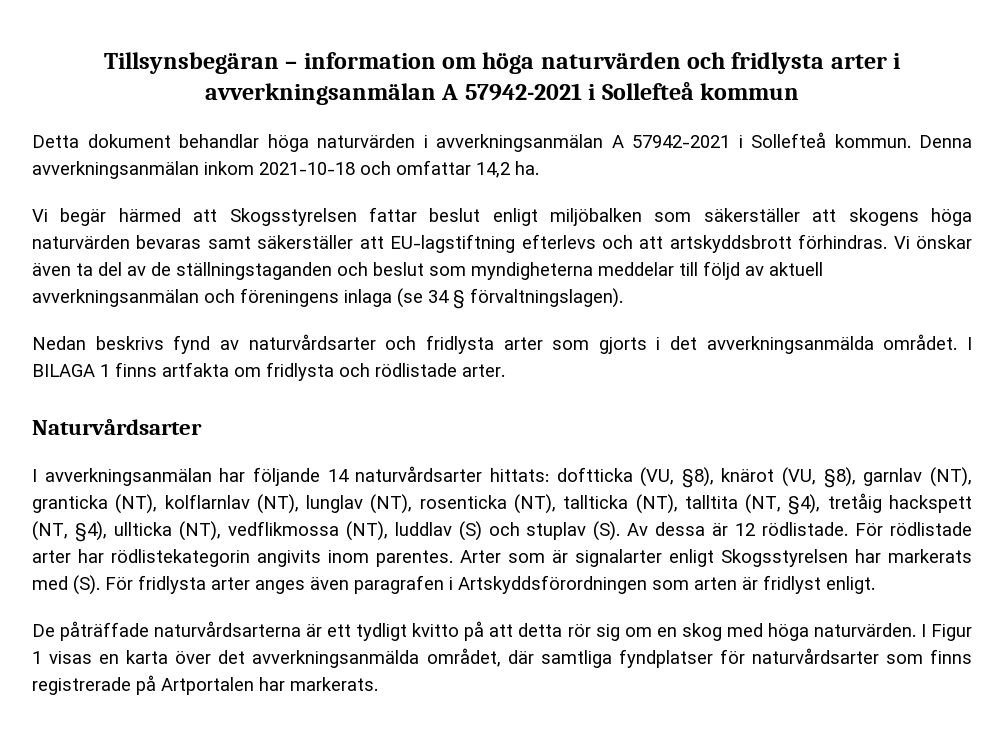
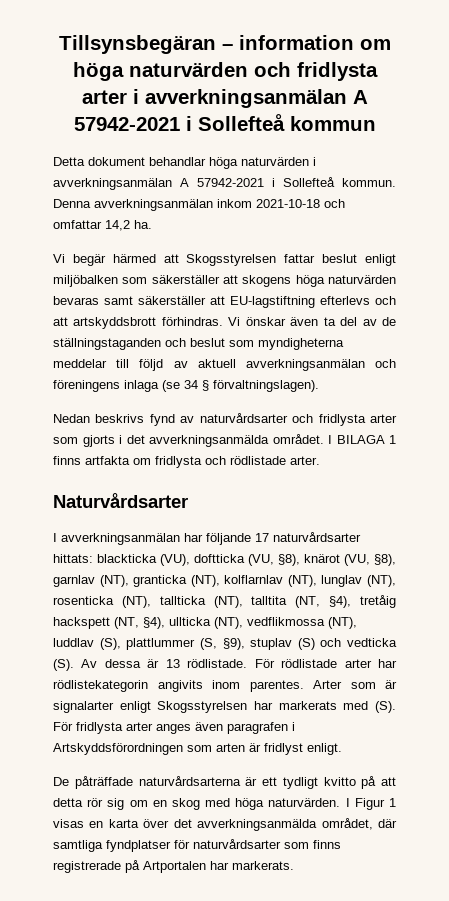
- I avverkningsanmälan har följande 14 naturvårdsarter hittats: doftticka (VU, §8), knärot (VU, §8), garnlav (NT), granticka (NT), kolflarnlav (NT), lunglav (NT), rosenticka (NT), tallticka (NT), talltita (NT, §4), tretåig hackspett (NT, §4), ullticka (NT), vedflikmossa (NT), luddlav (S) och stuplav (S). Av dessa är 12 rödlistade.
+ I avverkningsanmälan har följande 17 naturvårdsarter hittats: blackticka (VU), doftticka (VU, §8), knärot (VU, §8), garnlav (NT), granticka (NT), kolflarnlav (NT), lunglav (NT), rosenticka (NT), tallticka (NT), talltita (NT, §4), tretåig hackspett (NT, §4), ullticka (NT), vedflikmossa (NT), luddlav (S), plattlummer (S, §9), stuplav (S) och vedticka (S). Av dessa är 13 rödlistade.

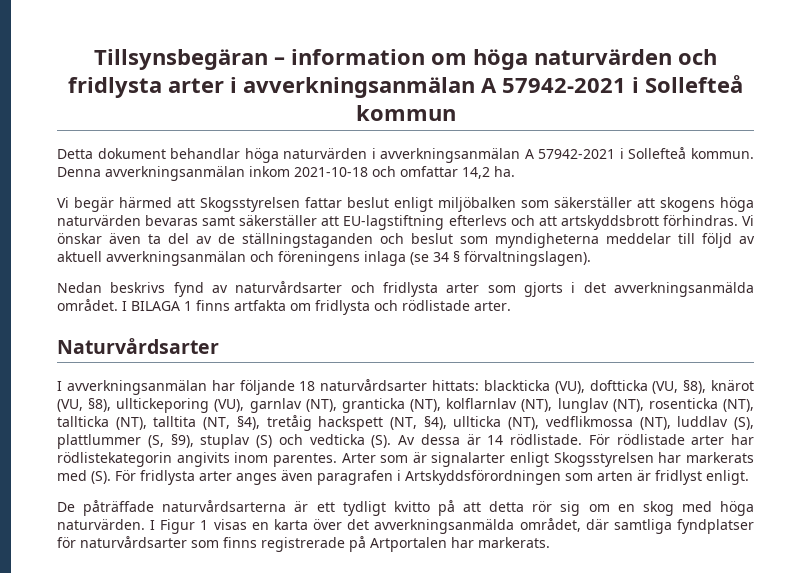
- I avverkningsanmälan har följande 17 naturvårdsarter hittats: blackticka (VU), doftticka (VU, §8), knärot (VU, §8), garnlav (NT), granticka (NT), kolflarnlav (NT), lunglav (NT), rosenticka (NT), tallticka (NT), talltita (NT, §4), tretåig hackspett (NT, §4), ullticka (NT), vedflikmossa (NT), luddlav (S), plattlummer (S, §9), stuplav (S) och vedticka (S). Av dessa är 13 rödlistade.
+ I avverkningsanmälan har följande 18 naturvårdsarter hittats: blackticka (VU), doftticka (VU, §8), knärot (VU, §8), ulltickeporing (VU), garnlav (NT), granticka (NT), kolflarnlav (NT), lunglav (NT), rosenticka (NT), tallticka (NT), talltita (NT, §4), tretåig hackspett (NT, §4), ullticka (NT), vedflikmossa (NT), luddlav (S), plattlummer (S, §9), stuplav (S) och vedticka (S). Av dessa är 14 rödlistade.

